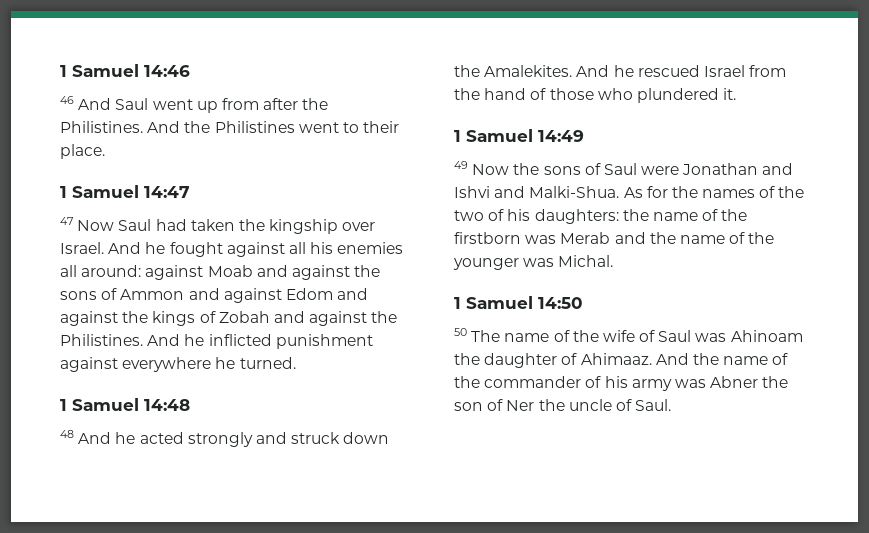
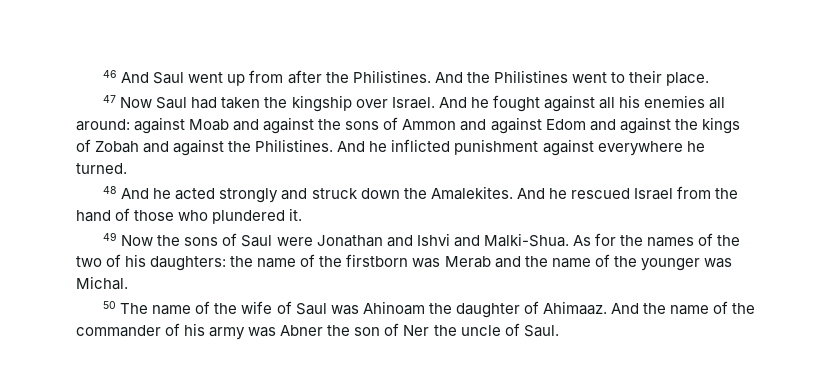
- 1 Samuel 14:46
- 1 Samuel 14:47
- 1 Samuel 14:48
- 1 Samuel 14:49
- 1 Samuel 14:50

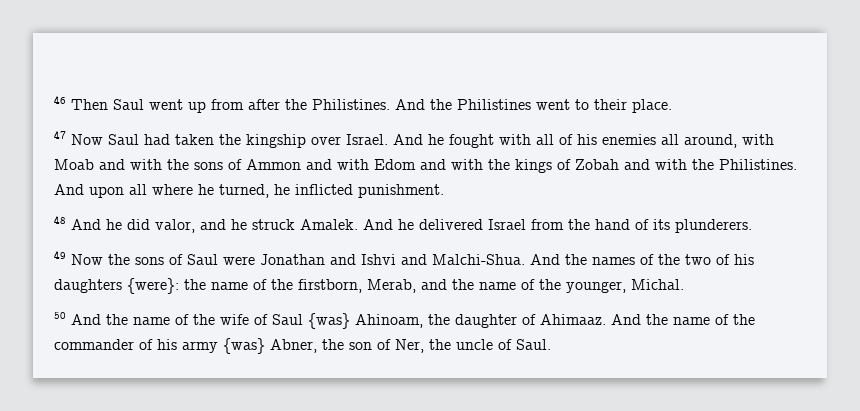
- 46 And Saul went up from after the Philistines.
+ 46 Then Saul went up from after the Philistines.
- And he fought against all his enemies all around: against Moab and against the sons of Ammon and against Edom and against the kings of Zobah and against the Philistines. And he inflicted punishment against everywhere he turned.
- 48 And he acted strongly and struck down the Amalekites. And he rescued Israel from the hand of those who plundered it.
+ And he fought with all of his enemies all around, with Moab and with the sons of Ammon and with Edom and with the kings of Zobah and with the Philistines. And upon all where he turned, he inflicted punishment.
+ 48 And he did valor, and he struck Amalek. And he delivered Israel from the hand of its plunderers.
- 49 Now the sons of Saul were Jonathan and Ishvi and Malki-Shua. As for the names of the two of his daughters: the name of the firstborn was Merab and the name of the younger was Michal.
+ 49 Now the sons of Saul were Jonathan and Ishvi and Malchi-Shua. And the names of the two of his daughters {were}: the name of the firstborn, Merab, and the name of the younger, Michal.
- 50 The name of the wife of Saul was Ahinoam the daughter of Ahimaaz.
+ 50 And the name of the wife of Saul {was} Ahinoam, the daughter of Ahimaaz.
- And the name of the commander of his army was Abner the son of Ner the uncle of Saul.
+ And the name of the commander of his army {was} Abner, the son of Ner, the uncle of Saul.

